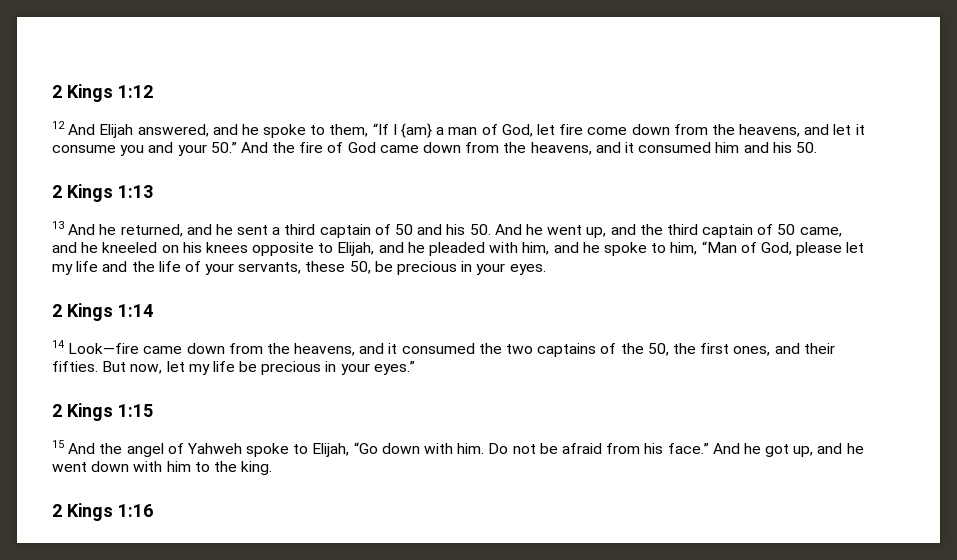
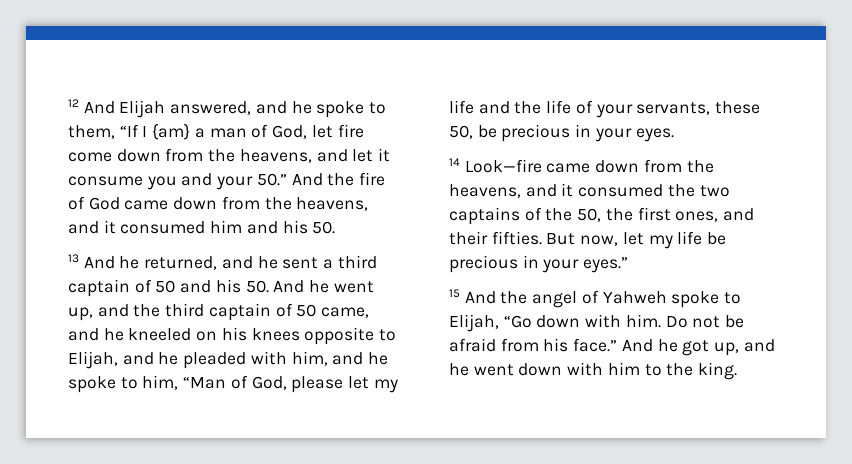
- 2 Kings 1:12
- 2 Kings 1:13
- 2 Kings 1:14
- 2 Kings 1:15
- 2 Kings 1:16

